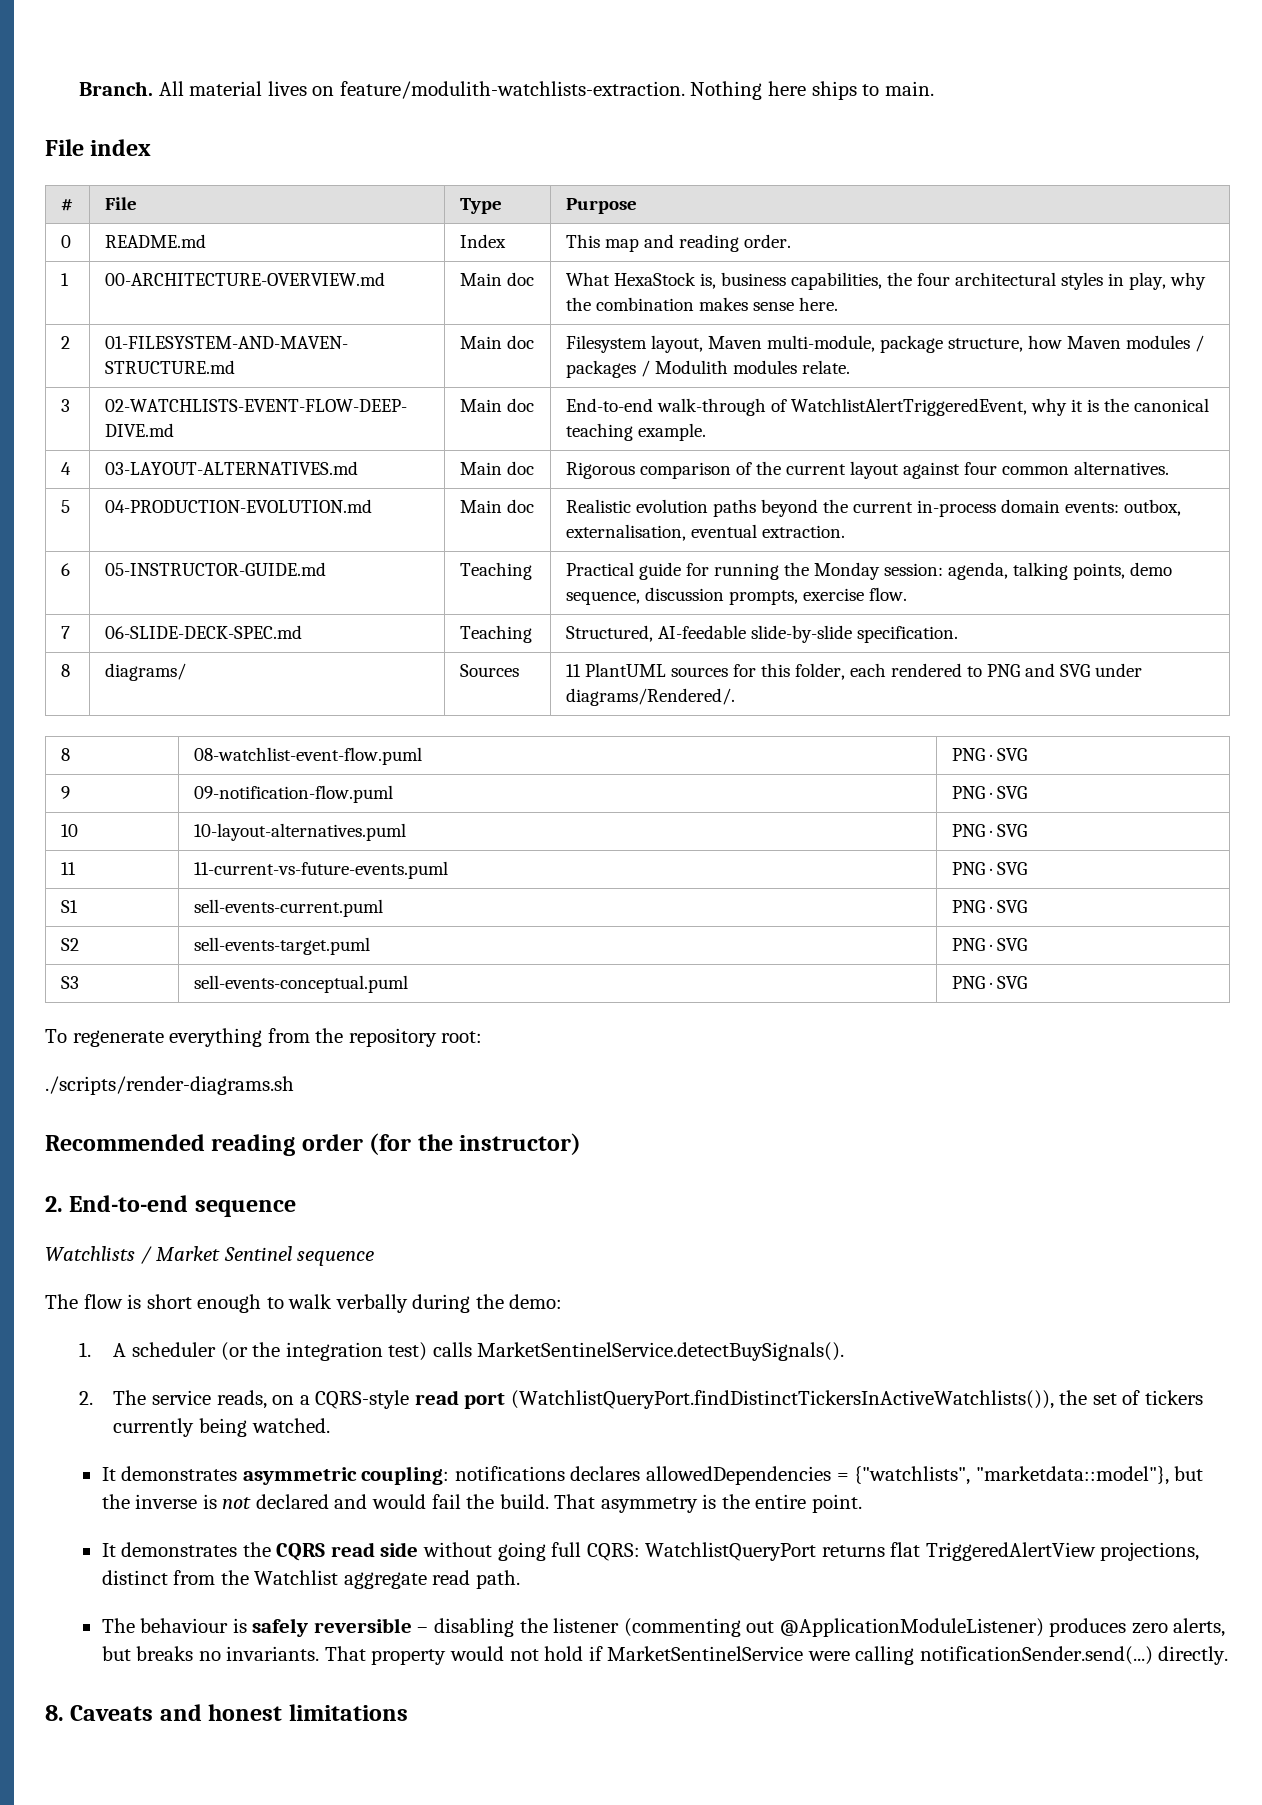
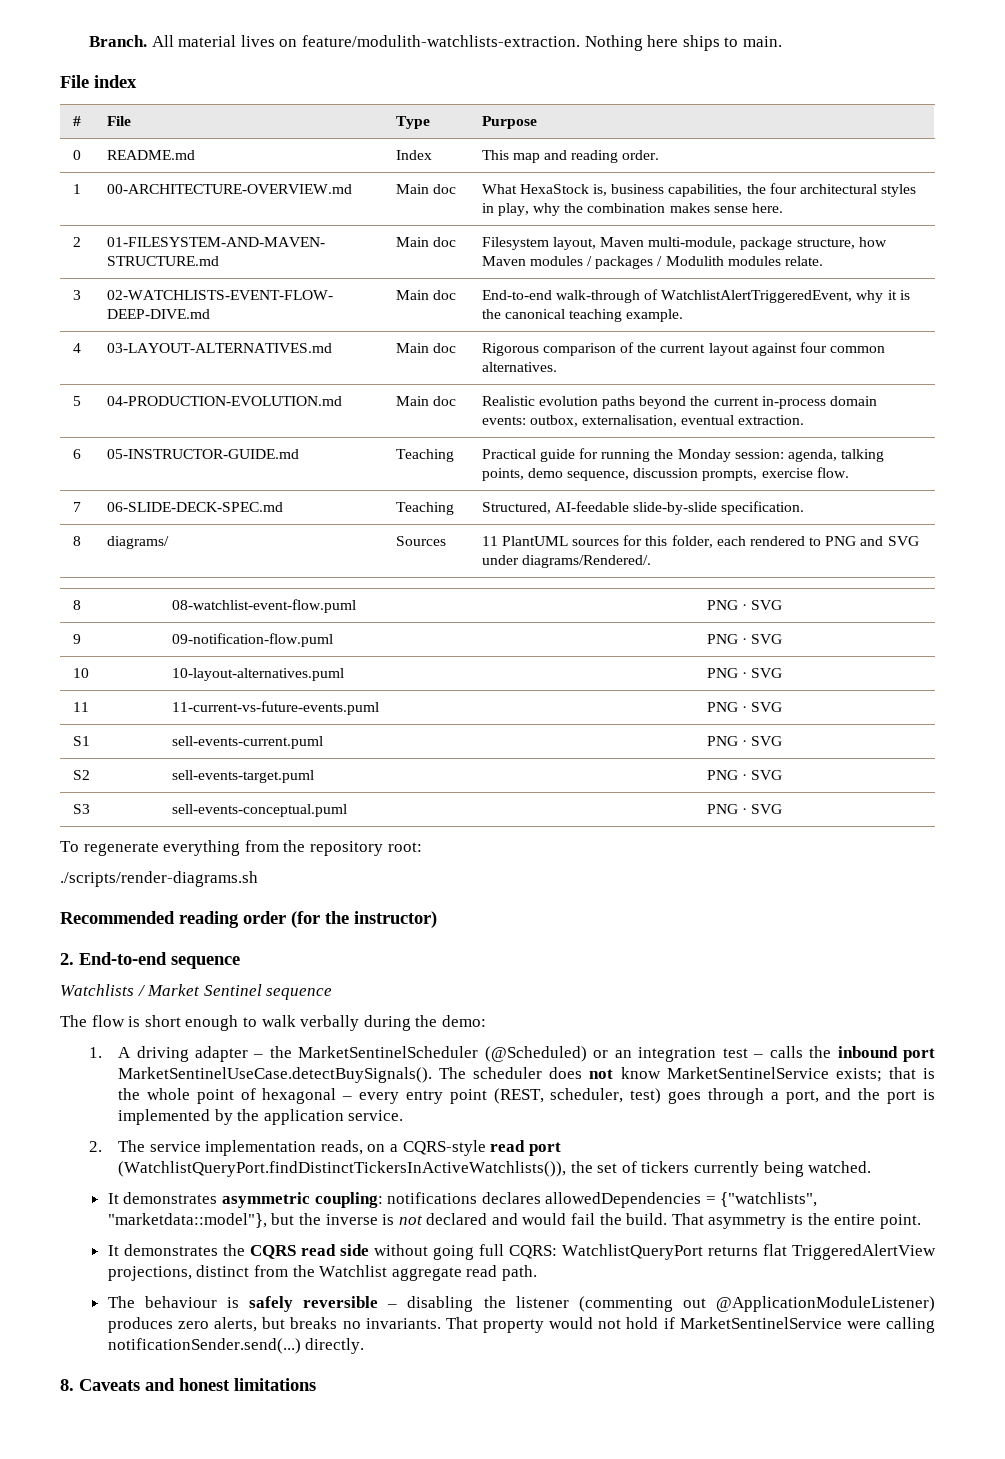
- 1. A scheduler (or the integration test) calls MarketSentinelService.detectBuySignals().
+ 1. A driving adapter – the MarketSentinelScheduler (@Scheduled) or an integration test – calls the inbound port MarketSentinelUseCase.detectBuySignals(). The scheduler does not know MarketSentinelService exists; that is the whole point of hexagonal – every entry point (REST, scheduler, test) goes through a port, and the port is implemented by the application service.
- 2. The service reads, on a CQRS-style read port (WatchlistQueryPort.findDistinctTickersInActiveWatchlists()), the set of tickers currently being watched.
+ 2. The service implementation reads, on a CQRS-style read port (WatchlistQueryPort.findDistinctTickersInActiveWatchlists()), the set of tickers currently being watched.

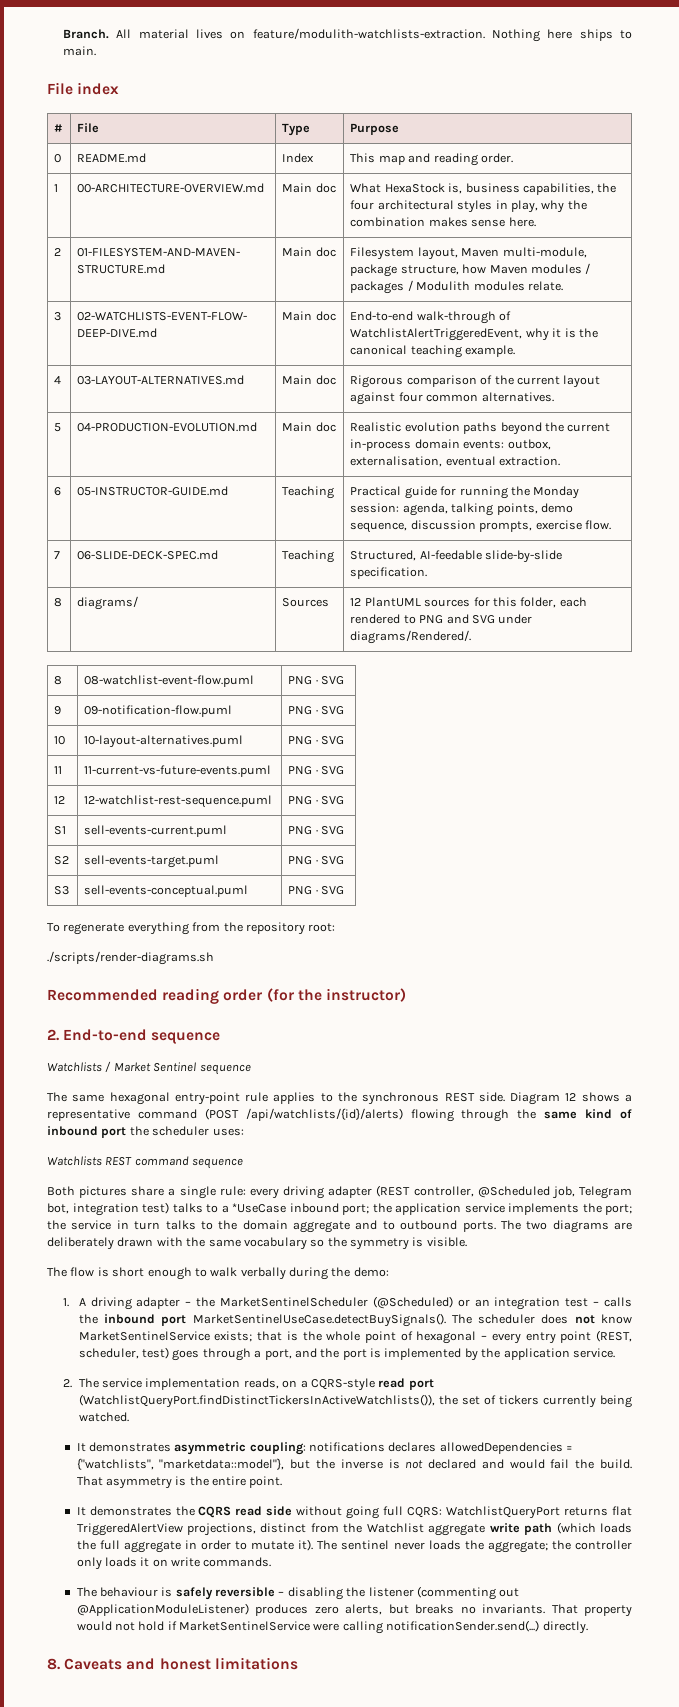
- 8 | diagrams/ | Sources | 11 PlantUML sources for this folder, each rendered to PNG and SVG under diagrams/Rendered/.
+ 8 | diagrams/ | Sources | 12 PlantUML sources for this folder, each rendered to PNG and SVG under diagrams/Rendered/.
+ 12 | 12-watchlist-rest-sequence.puml | PNG · SVG
+ The same hexagonal entry-point rule applies to the synchronous REST side. Diagram 12 shows a representative command (POST /api/watchlists/{id}/alerts) flowing through the same kind of inbound port the scheduler uses:
+ Watchlists REST command sequence
+ Both pictures share a single rule: every driving adapter (REST controller, @Scheduled job, Telegram bot, integration test) talks to a *UseCase inbound port; the application service implements the port; the service in turn talks to the domain aggregate and to outbound ports. The two diagrams are deliberately drawn with the same vocabulary so the symmetry is visible.
- It demonstrates the CQRS read side without going full CQRS: WatchlistQueryPort returns flat TriggeredAlertView projections, distinct from the Watchlist aggregate read path.
+ It demonstrates the CQRS read side without going full CQRS: WatchlistQueryPort returns flat TriggeredAlertView projections, distinct from the Watchlist aggregate write path (which loads the full aggregate in order to mutate it). The sentinel never loads the aggregate; the controller only loads it on write commands.

